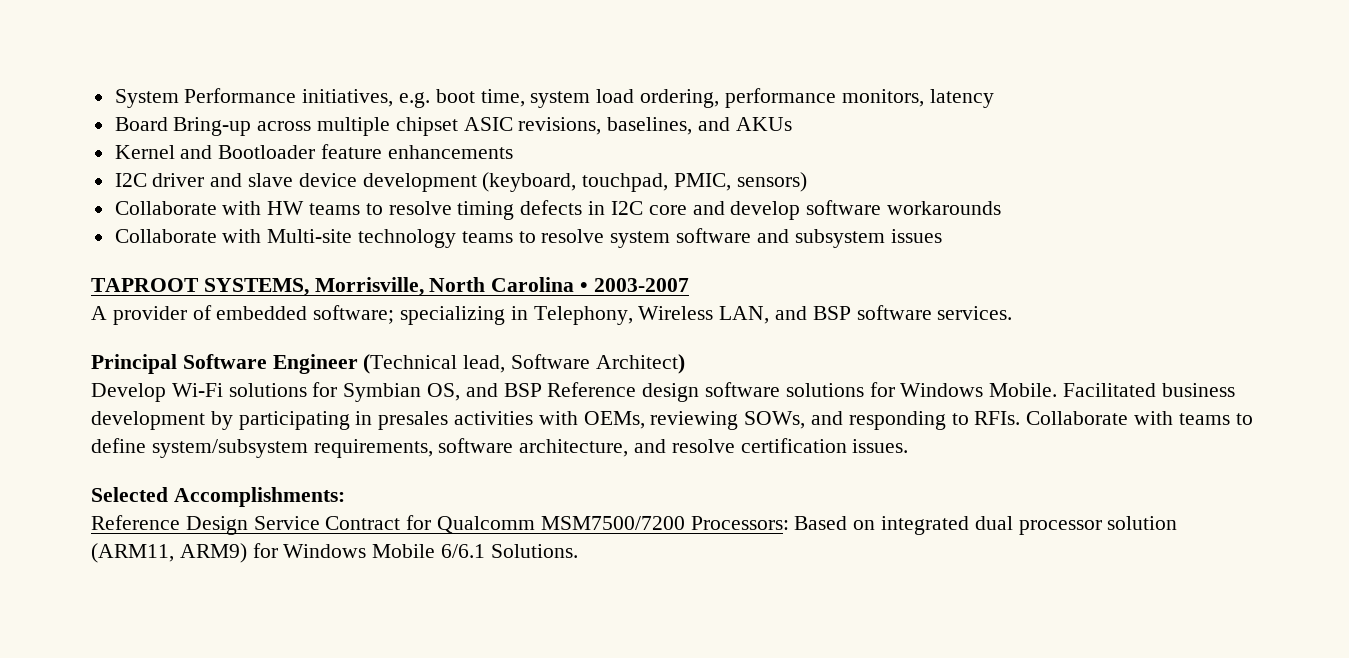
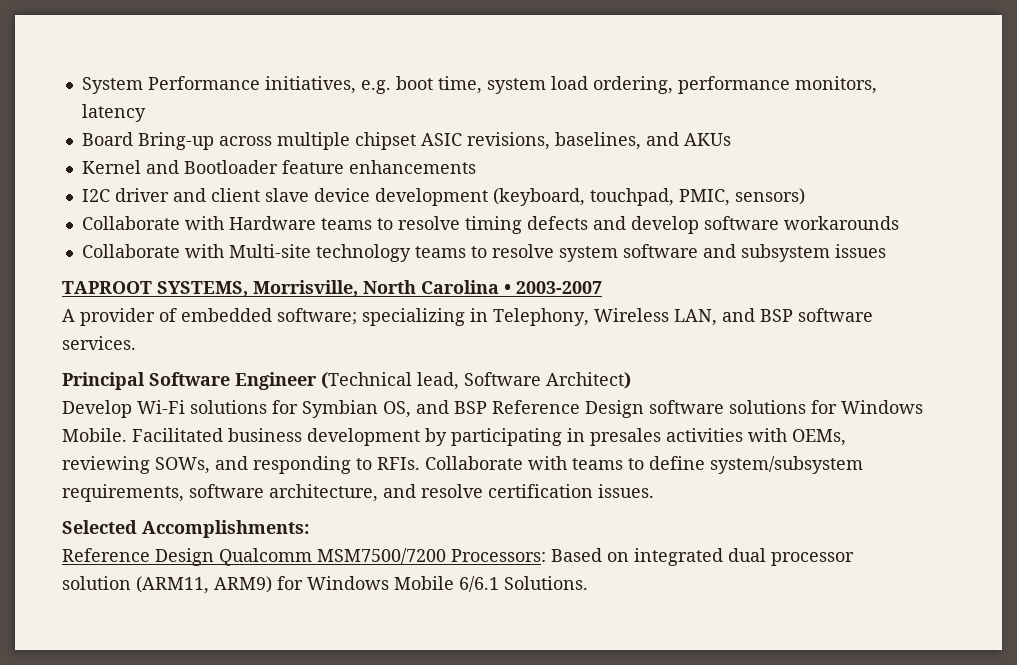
- I2C driver and slave device development (keyboard, touchpad, PMIC, sensors)
+ I2C driver and client slave device development (keyboard, touchpad, PMIC, sensors)
- Collaborate with HW teams to resolve timing defects in I2C core and develop software workarounds
+ Collaborate with Hardware teams to resolve timing defects and develop software workarounds
- Develop Wi-Fi solutions for Symbian OS, and BSP Reference design software solutions for Windows Mobile.
+ Develop Wi-Fi solutions for Symbian OS, and BSP Reference Design software solutions for Windows Mobile.
- Reference Design Service Contract for Qualcomm MSM7500/7200 Processors: Based on integrated dual processor solution (ARM11, ARM9) for Windows Mobile 6/6.1 Solutions.
+ Reference Design Qualcomm MSM7500/7200 Processors: Based on integrated dual processor solution (ARM11, ARM9) for Windows Mobile 6/6.1 Solutions.

